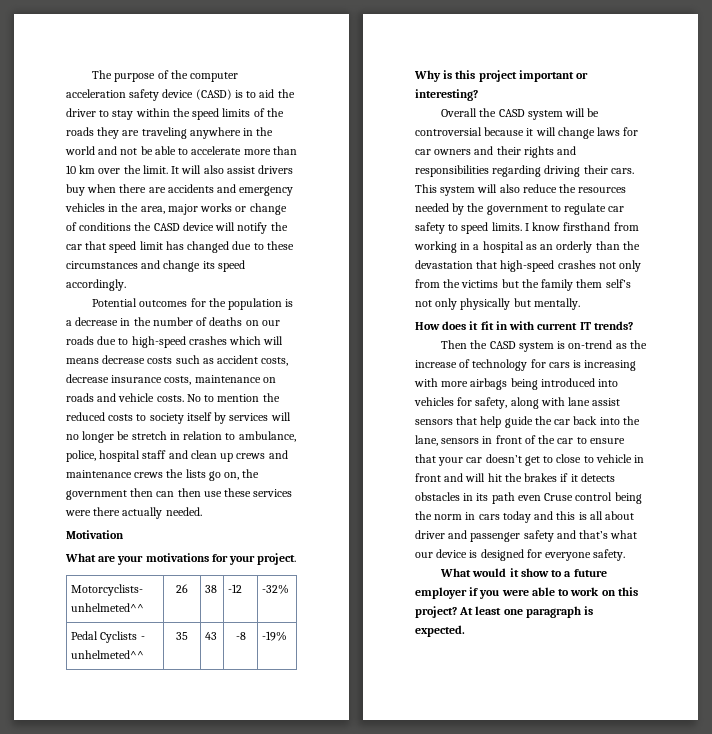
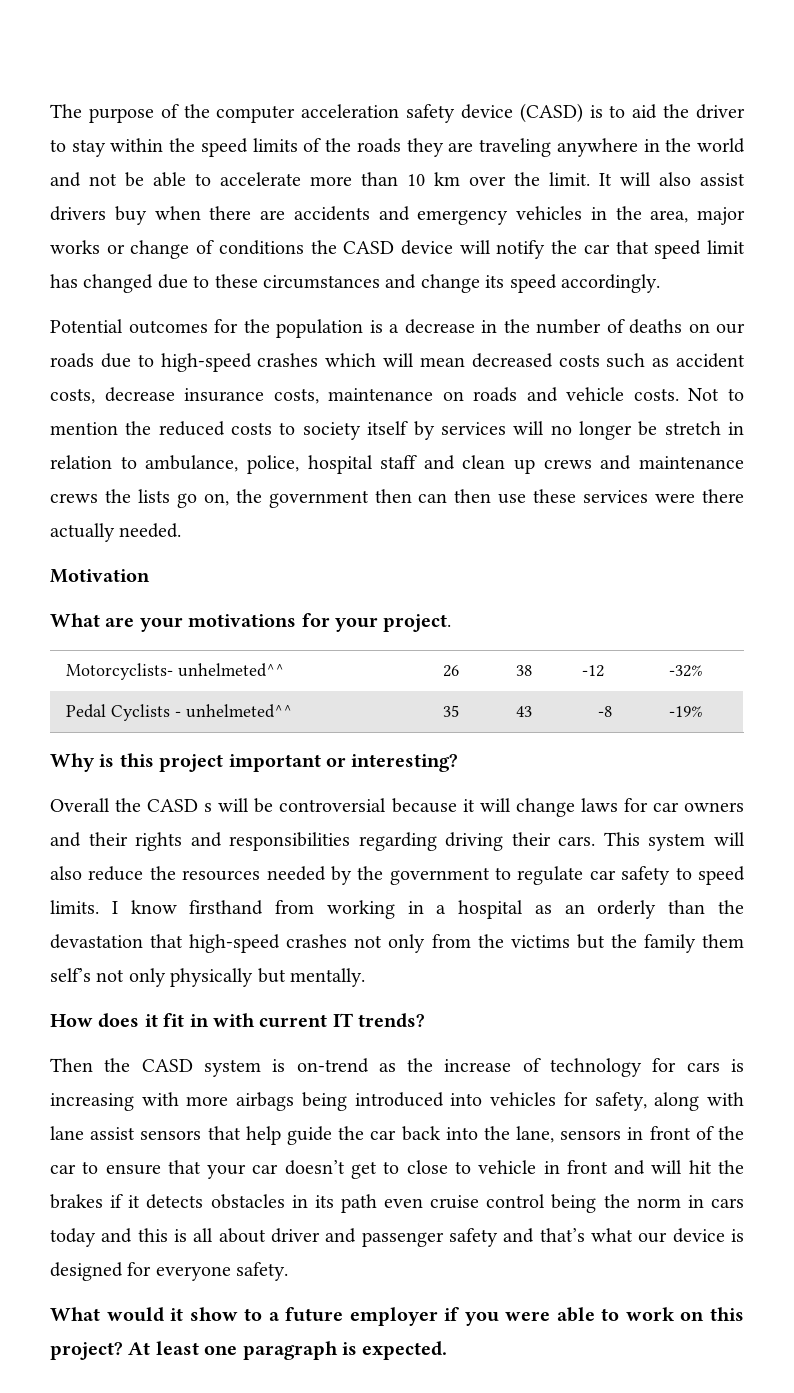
- Potential outcomes for the population is a decrease in the number of deaths on our roads due to high-speed crashes which will means decrease costs such as accident costs, decrease insurance costs, maintenance on roads and vehicle costs.
+ Potential outcomes for the population is a decrease in the number of deaths on our roads due to high-speed crashes which will mean decreased costs such as accident costs, decrease insurance costs, maintenance on roads and vehicle costs.
- No to mention the reduced costs to society itself by services will no longer be stretch in relation to ambulance, police, hospital staff and clean up crews and maintenance crews the lists go on, the government then can then use these services were there actually needed.
+ Not to mention the reduced costs to society itself by services will no longer be stretch in relation to ambulance, police, hospital staff and clean up crews and maintenance crews the lists go on, the government then can then use these services were there actually needed.
- Overall the CASD system will be controversial because it will change laws for car owners and their rights and responsibilities regarding driving their cars.
+ Overall the CASD s will be controversial because it will change laws for car owners and their rights and responsibilities regarding driving their cars.
- Then the CASD system is on-trend as the increase of technology for cars is increasing with more airbags being introduced into vehicles for safety, along with lane assist sensors that help guide the car back into the lane, sensors in front of the car to ensure that your car doesn’t get to close to vehicle in front and will hit the brakes if it detects obstacles in its path even Cruse control being the norm in cars today and this is all about driver and passenger safety and that’s what our device is designed for everyone safety.
+ Then the CASD system is on-trend as the increase of technology for cars is increasing with more airbags being introduced into vehicles for safety, along with lane assist sensors that help guide the car back into the lane, sensors in front of the car to ensure that your car doesn’t get to close to vehicle in front and will hit the brakes if it detects obstacles in its path even cruise control being the norm in cars today and this is all about driver and passenger safety and that’s what our device is designed for everyone safety.

